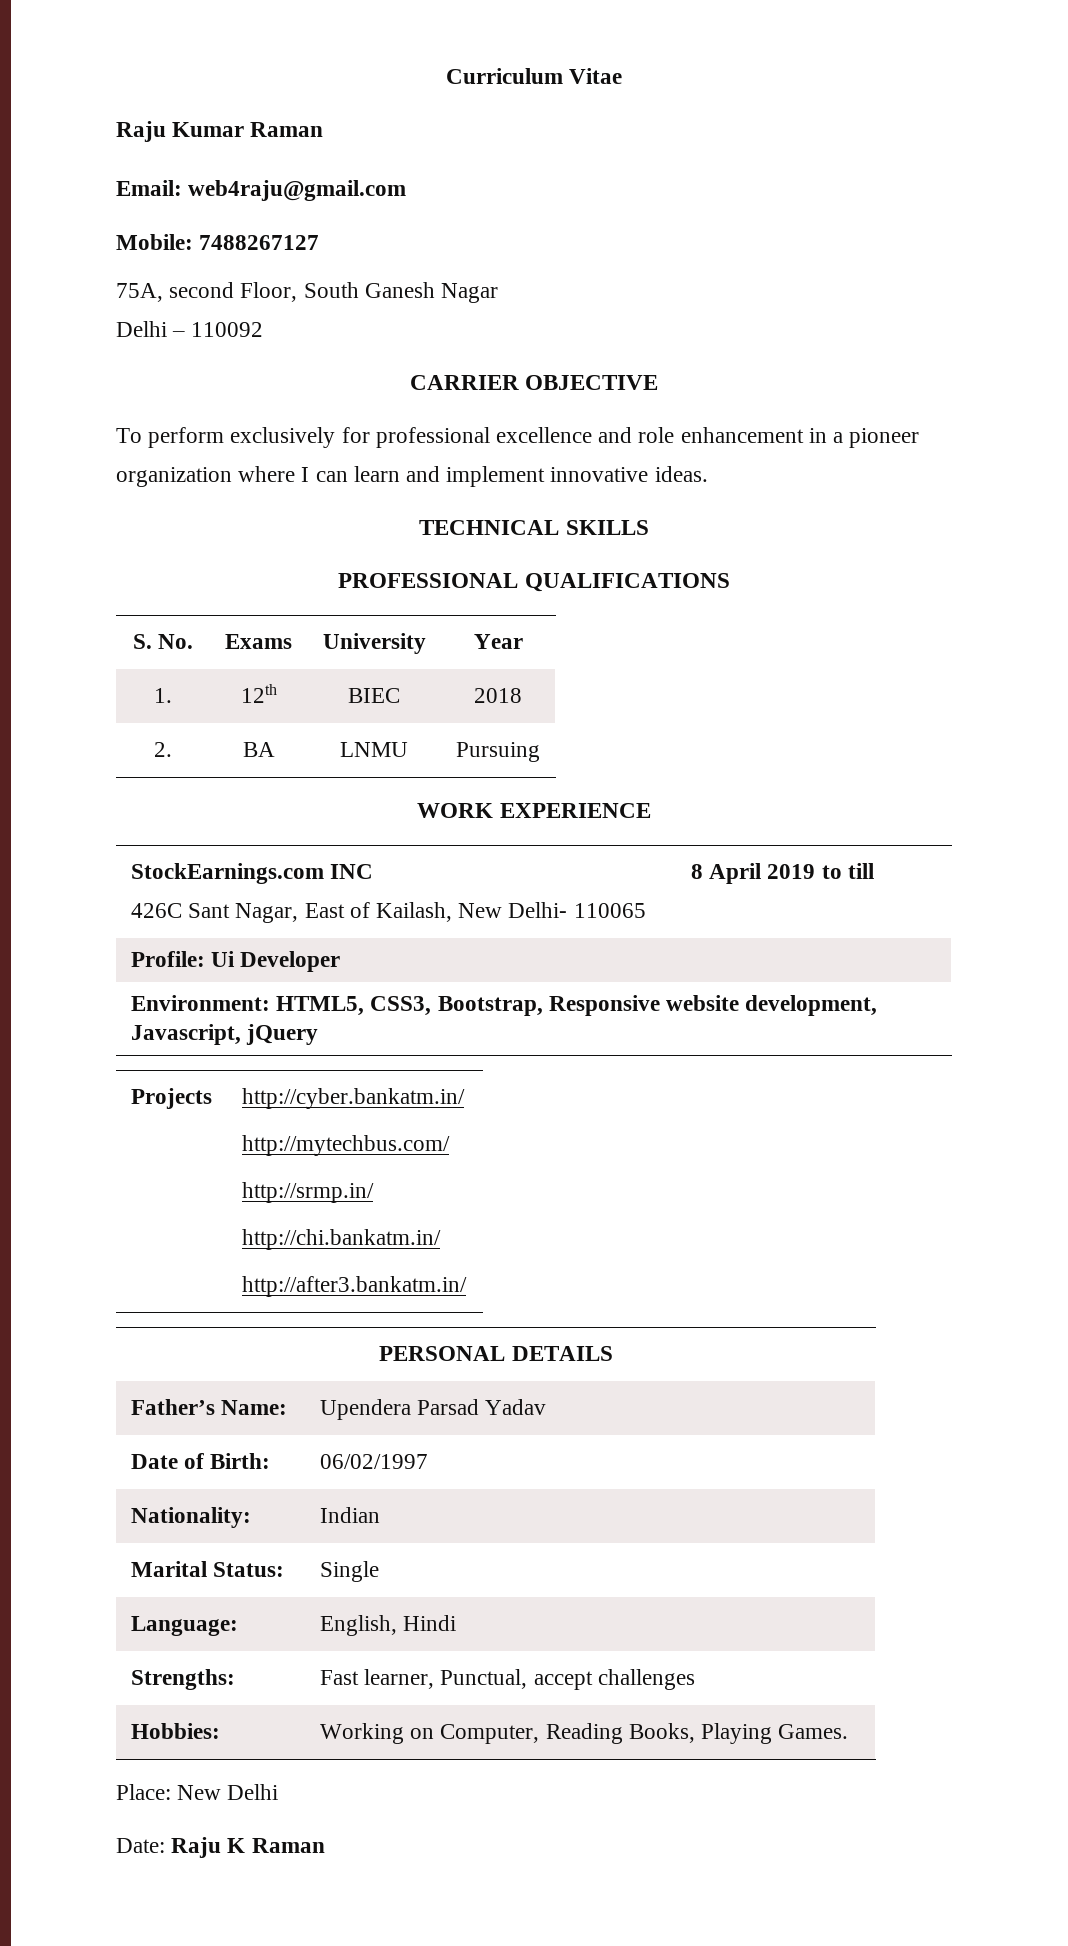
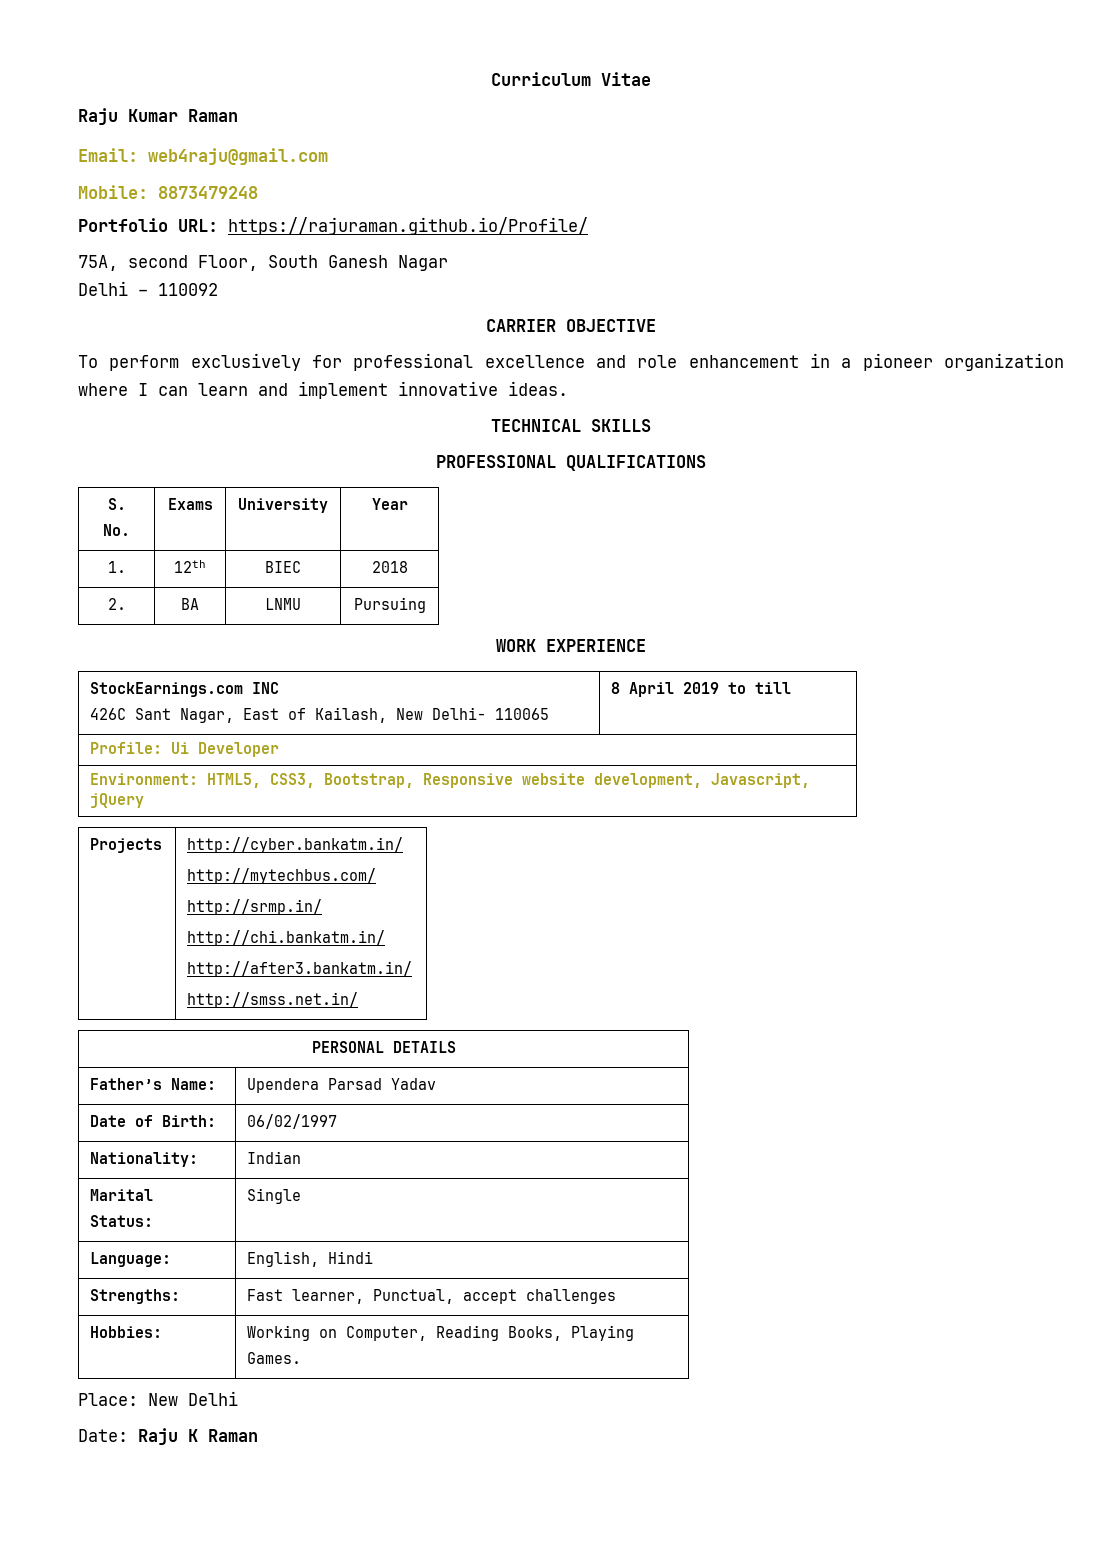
- Mobile: 7488267127
+ Mobile: 8873479248
+ Portfolio URL: https://rajuraman.github.io/Profile/
  Projects | http://cyber.bankatm.in/
  http://mytechbus.com/
  http://srmp.in/
  http://chi.bankatm.in/
  http://after3.bankatm.in/
+ http://smss.net.in/

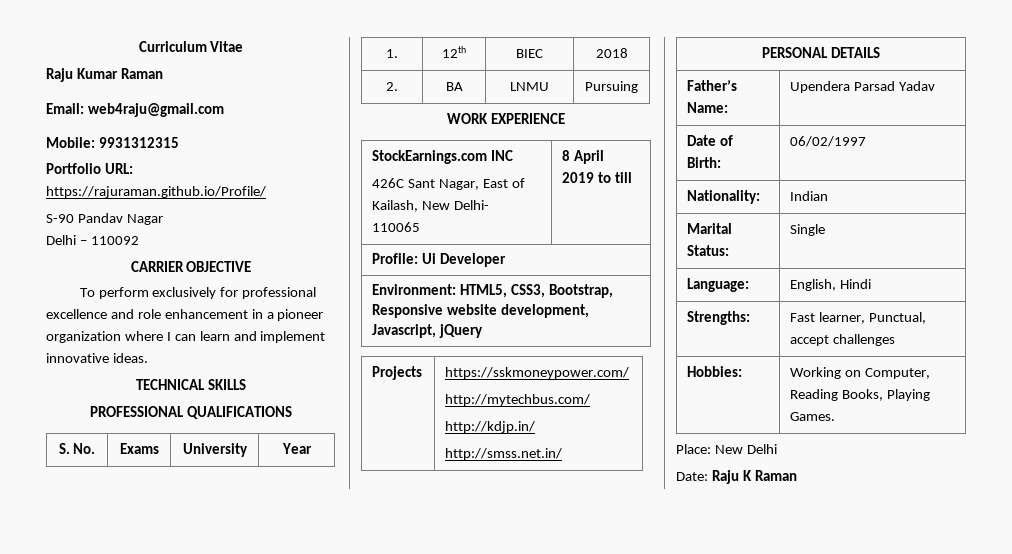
- Mobile: 8873479248
+ Mobile: 9931312315
- 75A, second Floor, South Ganesh Nagar
+ S-90 Pandav Nagar
- Projects | http://cyber.bankatm.in/
+ Projects | https://sskmoneypower.com/
  http://mytechbus.com/
- http://srmp.in/
- http://chi.bankatm.in/
- http://after3.bankatm.in/
+ http://kdjp.in/

